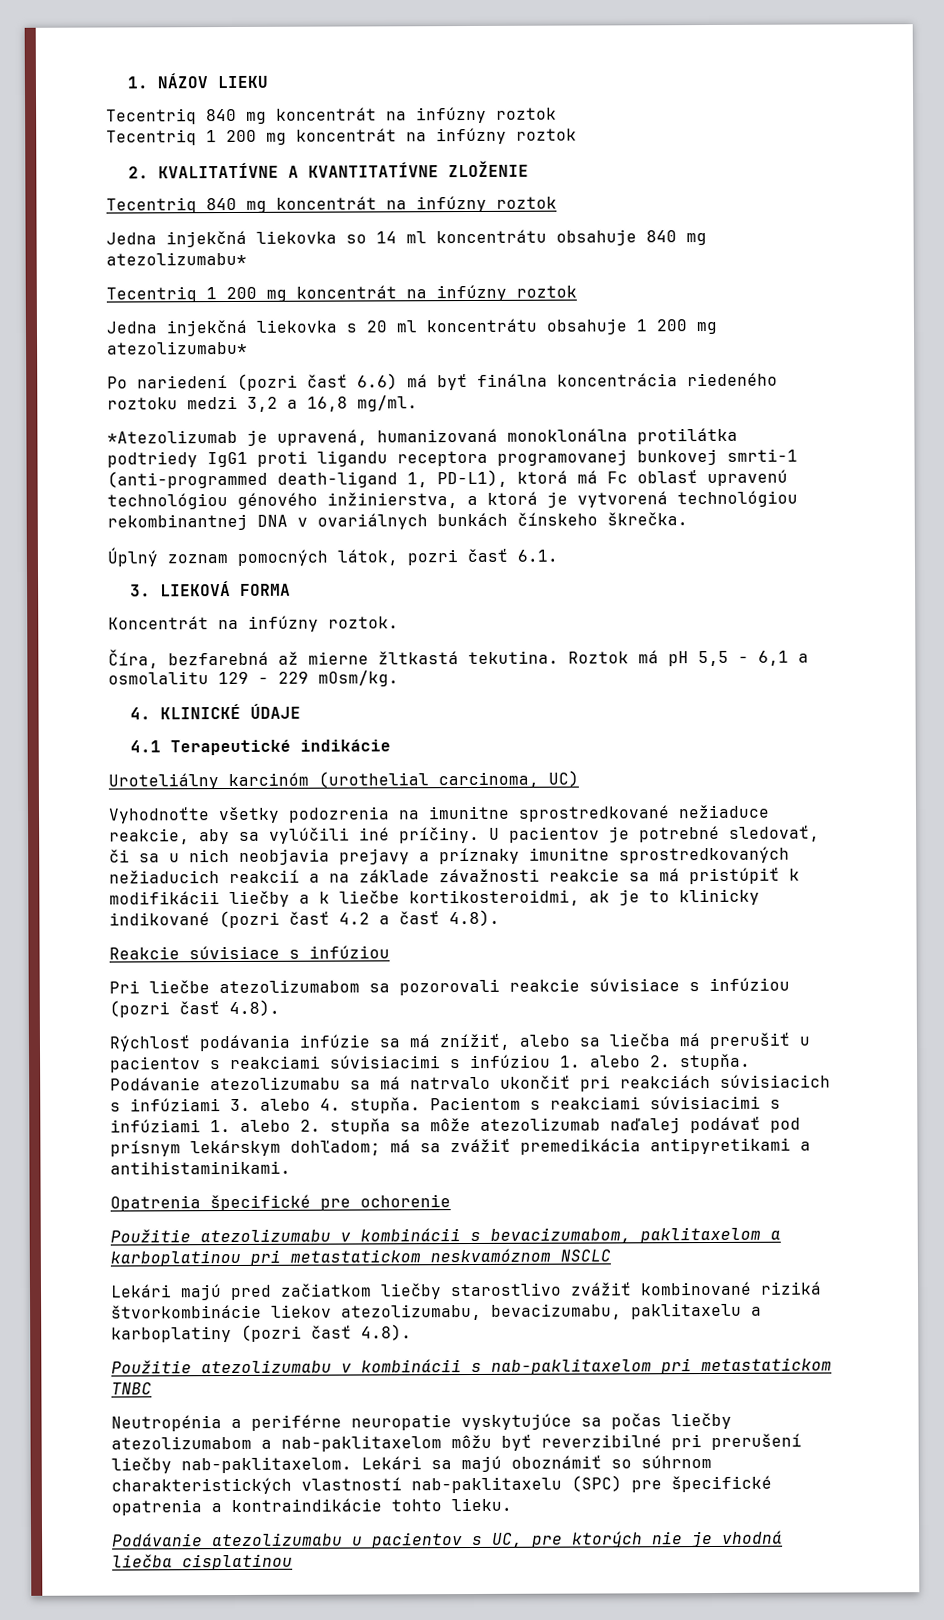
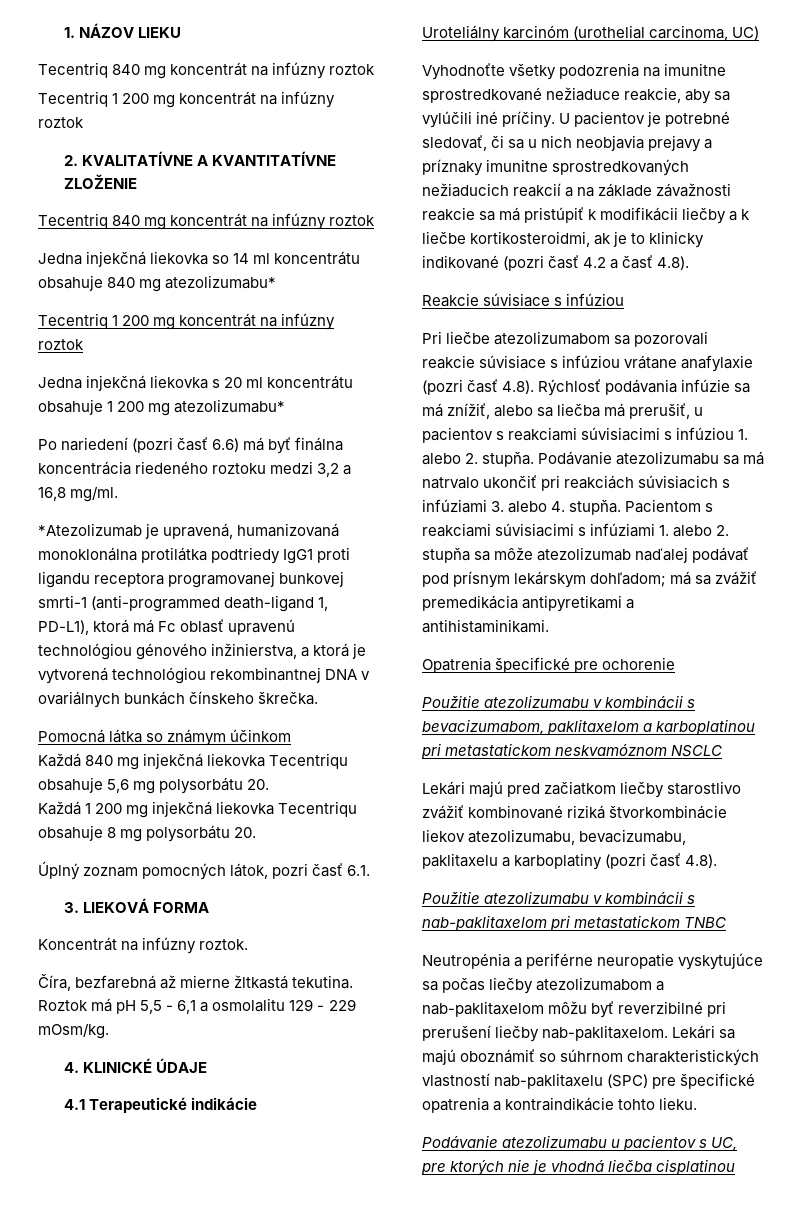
+ Pomocná látka so známym účinkom
+ Každá 840 mg injekčná liekovka Tecentriqu obsahuje 5,6 mg polysorbátu 20.
+ Každá 1 200 mg injekčná liekovka Tecentriqu obsahuje 8 mg polysorbátu 20.
- Pri liečbe atezolizumabom sa pozorovali reakcie súvisiace s infúziou (pozri časť 4.8).
- Rýchlosť podávania infúzie sa má znížiť, alebo sa liečba má prerušiť u pacientov s reakciami súvisiacimi s infúziou 1. alebo 2. stupňa.
+ Pri liečbe atezolizumabom sa pozorovali reakcie súvisiace s infúziou vrátane anafylaxie (pozri časť 4.8). Rýchlosť podávania infúzie sa má znížiť, alebo sa liečba má prerušiť, u pacientov s reakciami súvisiacimi s infúziou 1. alebo 2. stupňa.

